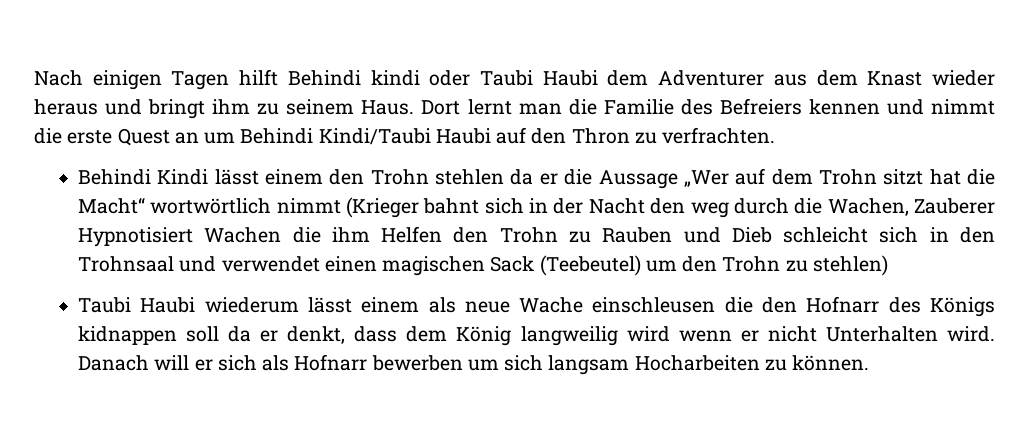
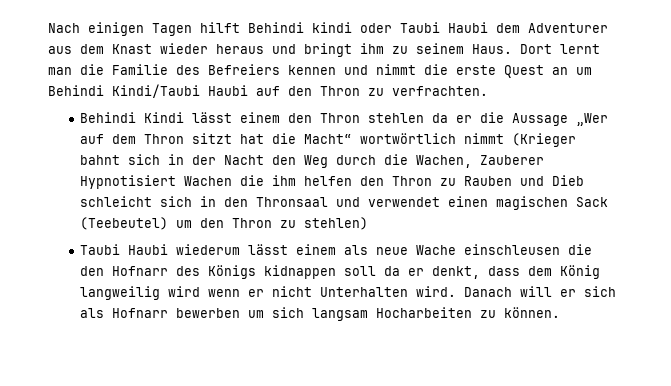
- Behindi Kindi lässt einem den Trohn stehlen da er die Aussage „Wer auf dem Trohn sitzt hat die Macht“ wortwörtlich nimmt (Krieger bahnt sich in der Nacht den weg durch die Wachen, Zauberer Hypnotisiert Wachen die ihm Helfen den Trohn zu Rauben und Dieb schleicht sich in den Trohnsaal und verwendet einen magischen Sack (Teebeutel) um den Trohn zu stehlen)
+ Behindi Kindi lässt einem den Thron stehlen da er die Aussage „Wer auf dem Thron sitzt hat die Macht“ wortwörtlich nimmt (Krieger bahnt sich in der Nacht den Weg durch die Wachen, Zauberer Hypnotisiert Wachen die ihm helfen den Thron zu Rauben und Dieb schleicht sich in den Thronsaal und verwendet einen magischen Sack (Teebeutel) um den Thron zu stehlen)

